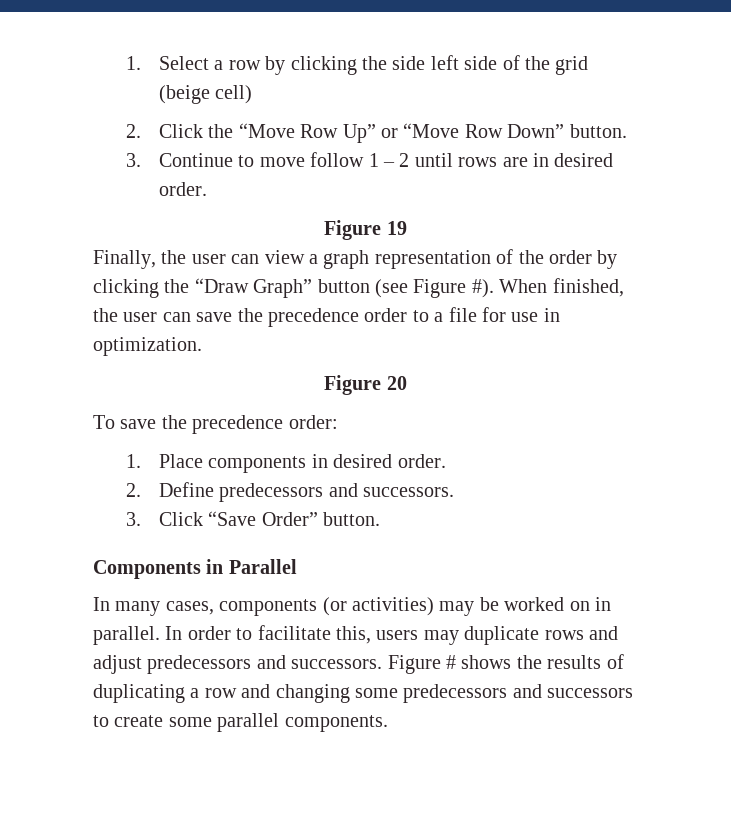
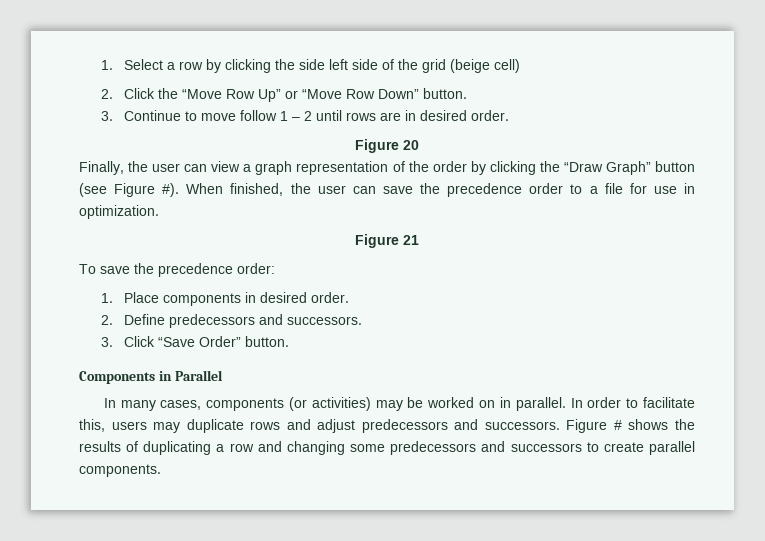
- Figure 19
+ Figure 20
- Figure 20
+ Figure 21
- Figure # shows the results of duplicating a row and changing some predecessors and successors to create some parallel components.
+ Figure # shows the results of duplicating a row and changing some predecessors and successors to create parallel components.

